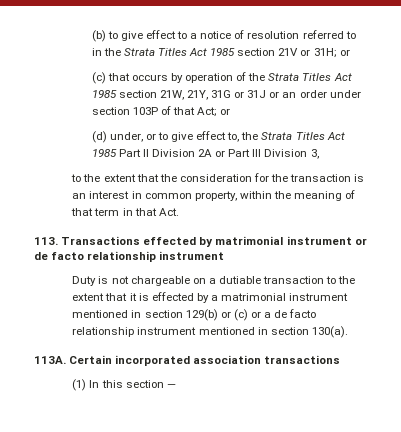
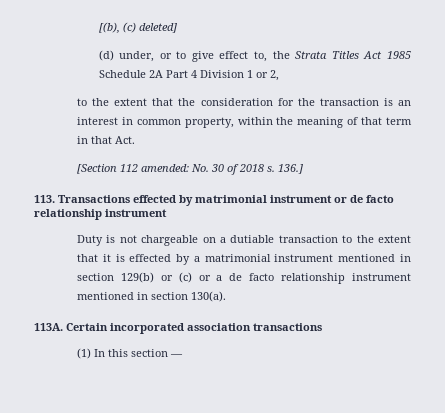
- (b) to give effect to a notice of resolution referred to in the Strata Titles Act 1985 section 21V or 31H; or
- (c) that occurs by operation of the Strata Titles Act 1985 section 21W, 21Y, 31G or 31J or an order under section 103P of that Act; or
+ [(b), (c) deleted]
- (d) under, or to give effect to, the Strata Titles Act 1985 Part II Division 2A or Part III Division 3,
+ (d) under, or to give effect to, the Strata Titles Act 1985 Schedule 2A Part 4 Division 1 or 2,
+ [Section 112 amended: No. 30 of 2018 s. 136.]

